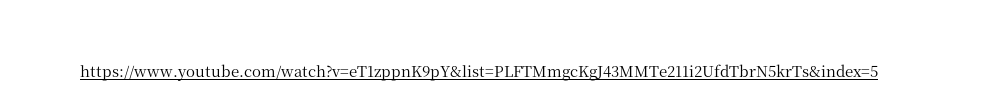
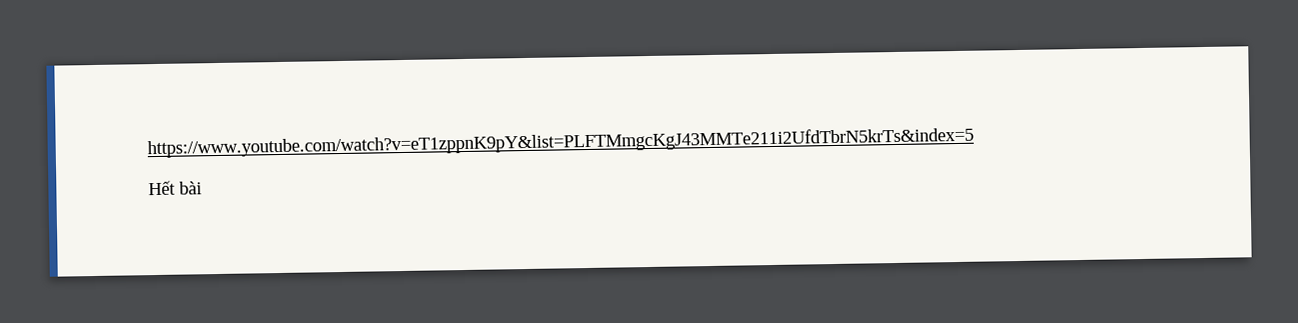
+ Hết bài

